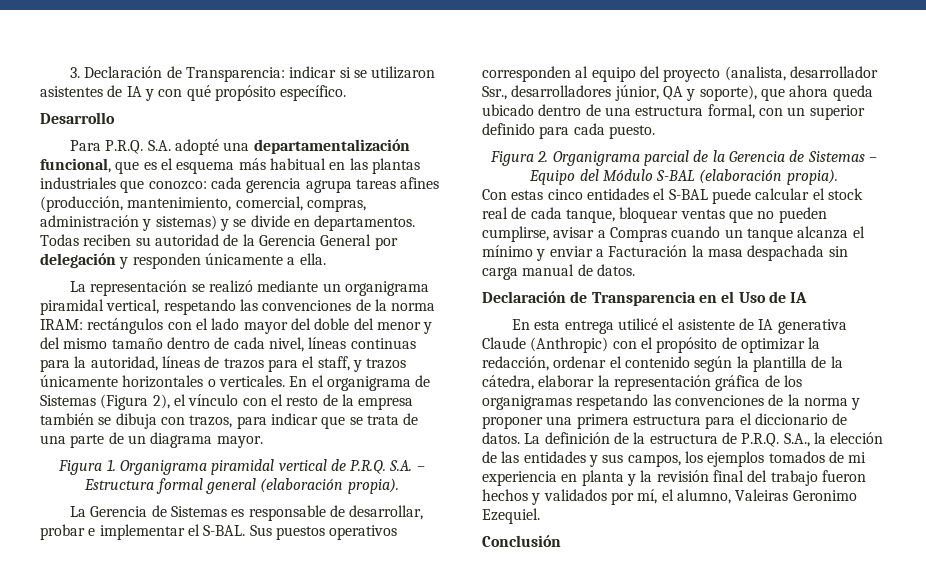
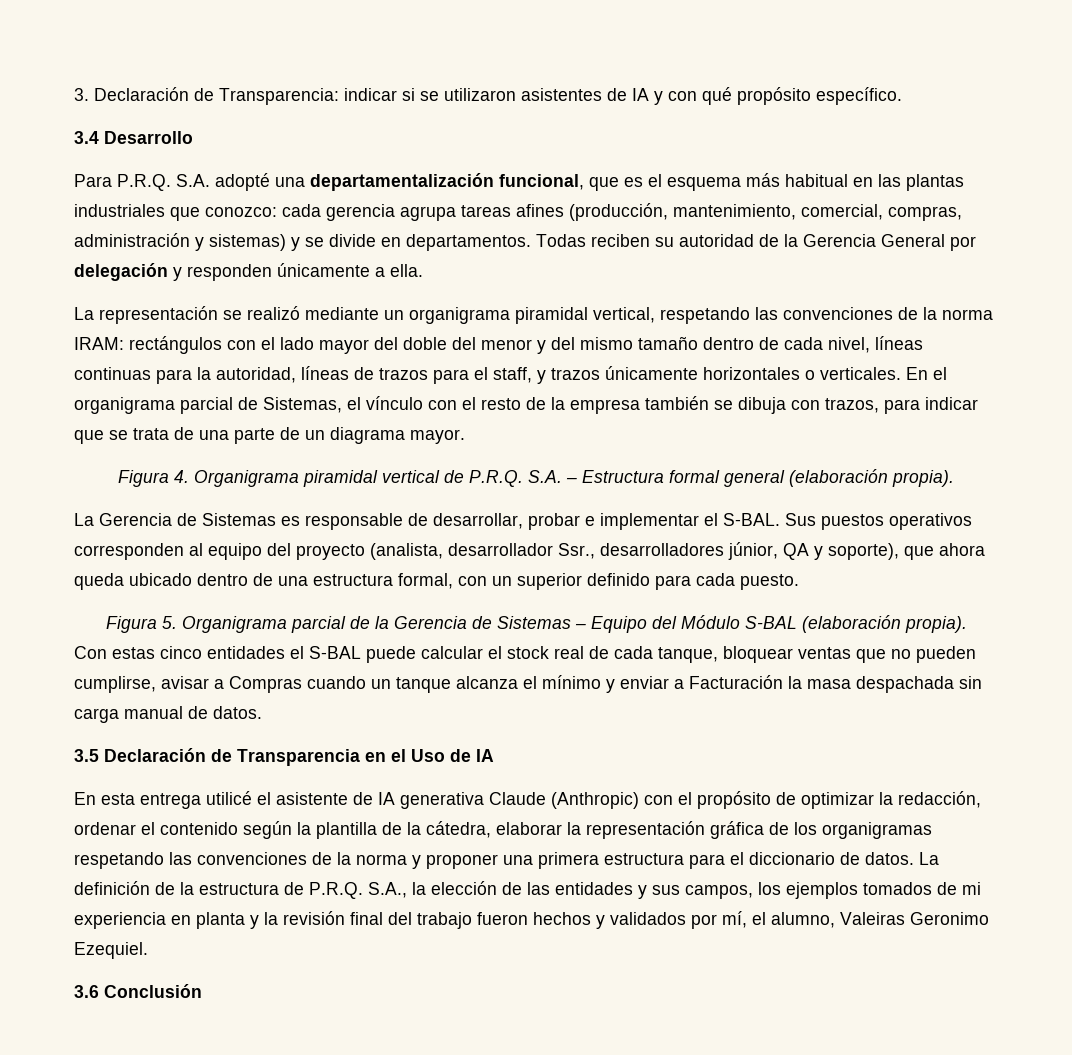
- Desarrollo
+ 3.4 Desarrollo
- En el organigrama de Sistemas (Figura 2), el vínculo con el resto de la empresa también se dibuja con trazos, para indicar que se trata de una parte de un diagrama mayor.
+ En el organigrama parcial de Sistemas, el vínculo con el resto de la empresa también se dibuja con trazos, para indicar que se trata de una parte de un diagrama mayor.
- Figura 1. Organigrama piramidal vertical de P.R.Q. S.A. – Estructura formal general (elaboración propia).
+ Figura 4. Organigrama piramidal vertical de P.R.Q. S.A. – Estructura formal general (elaboración propia).
- Figura 2. Organigrama parcial de la Gerencia de Sistemas – Equipo del Módulo S-BAL (elaboración propia).
+ Figura 5. Organigrama parcial de la Gerencia de Sistemas – Equipo del Módulo S-BAL (elaboración propia).
- Declaración de Transparencia en el Uso de IA
+ 3.5 Declaración de Transparencia en el Uso de IA
- Conclusión
+ 3.6 Conclusión

